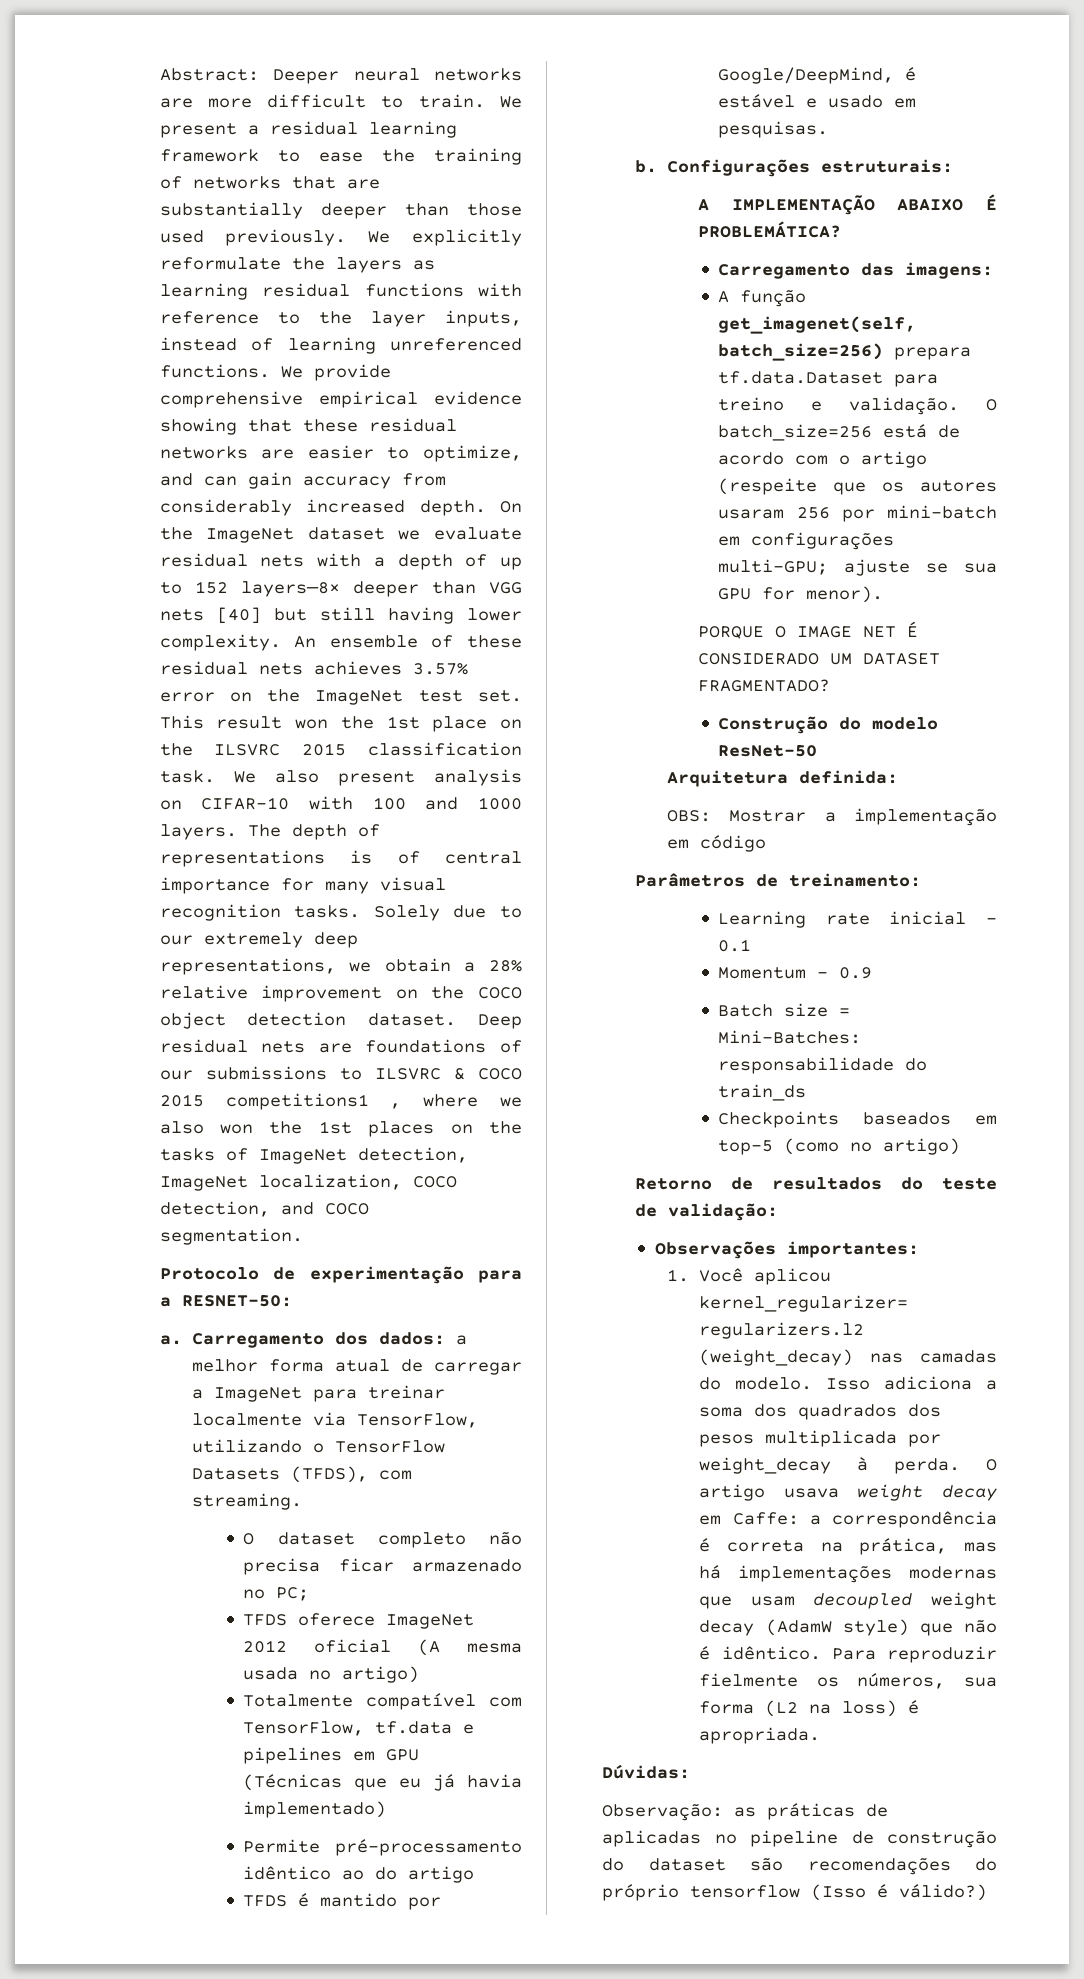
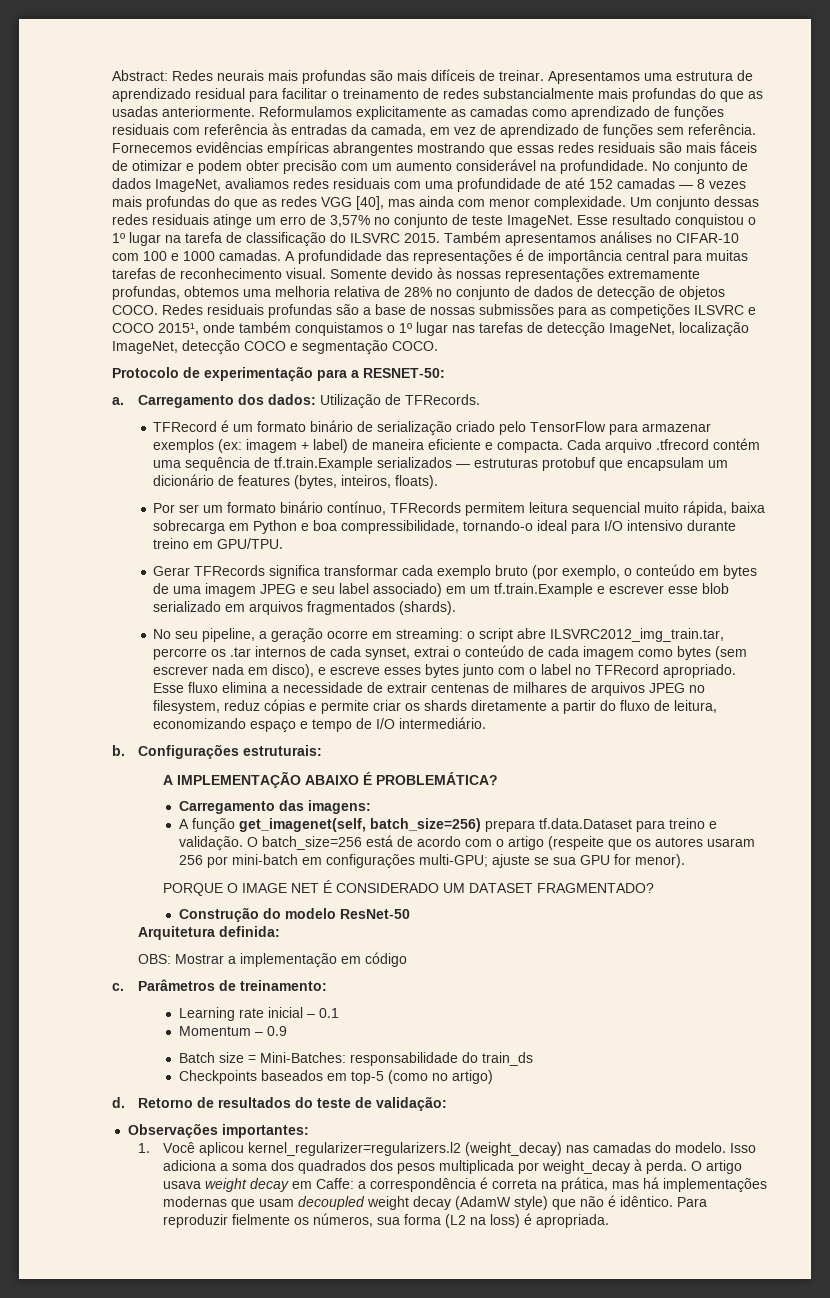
- Abstract: Deeper neural networks are more difficult to train. We present a residual learning framework to ease the training of networks that are substantially deeper than those used previously. We explicitly reformulate the layers as learning residual functions with reference to the layer inputs, instead of learning unreferenced functions. We provide comprehensive empirical evidence showing that these residual networks are easier to optimize, and can gain accuracy from considerably increased depth. On the ImageNet dataset we evaluate residual nets with a depth of up to 152 layers—8× deeper than VGG nets [40] but still having lower complexity. An ensemble of these residual nets achieves 3.57% error on the ImageNet test set. This result won the 1st place on the ILSVRC 2015 classification task. We also present analysis on CIFAR-10 with 100 and 1000 layers. The depth of representations is of central importance for many visual recognition tasks. Solely due to our extremely deep representations, we obtain a 28% relative improvement on the COCO object detection dataset. Deep residual nets are foundations of our submissions to ILSVRC & COCO 2015 competitions1 , where we also won the 1st places on the tasks of ImageNet detection, ImageNet localization, COCO detection, and COCO segmentation.
+ Abstract: Redes neurais mais profundas são mais difíceis de treinar. Apresentamos uma estrutura de aprendizado residual para facilitar o treinamento de redes substancialmente mais profundas do que as usadas anteriormente. Reformulamos explicitamente as camadas como aprendizado de funções residuais com referência às entradas da camada, em vez de aprendizado de funções sem referência. Fornecemos evidências empíricas abrangentes mostrando que essas redes residuais são mais fáceis de otimizar e podem obter precisão com um aumento considerável na profundidade. No conjunto de dados ImageNet, avaliamos redes residuais com uma profundidade de até 152 camadas — 8 vezes mais profundas do que as redes VGG [40], mas ainda com menor complexidade. Um conjunto dessas redes residuais atinge um erro de 3,57% no conjunto de teste ImageNet. Esse resultado conquistou o 1º lugar na tarefa de classificação do ILSVRC 2015. Também apresentamos análises no CIFAR-10 com 100 e 1000 camadas. A profundidade das representações é de importância central para muitas tarefas de reconhecimento visual. Somente devido às nossas representações extremamente profundas, obtemos uma melhoria relativa de 28% no conjunto de dados de detecção de objetos COCO. Redes residuais profundas são a base de nossas submissões para as competições ILSVRC e COCO 2015¹, onde também conquistamos o 1º lugar nas tarefas de detecção ImageNet, localização ImageNet, detecção COCO e segmentação COCO.
- Carregamento dos dados: a melhor forma atual de carregar a ImageNet para treinar localmente via TensorFlow, utilizando o TensorFlow Datasets (TFDS), com streaming.
- O dataset completo não precisa ficar armazenado no PC;
- TFDS oferece ImageNet 2012 oficial (A mesma usada no artigo)
- Totalmente compatível com TensorFlow, tf.data e pipelines em GPU (Técnicas que eu já havia implementado)
- Permite pré-processamento idêntico ao do artigo
- TFDS é mantido por Google/DeepMind, é estável e usado em pesquisas.
+ Carregamento dos dados: Utilização de TFRecords.
+ TFRecord é um formato binário de serialização criado pelo TensorFlow para armazenar exemplos (ex: imagem + label) de maneira eficiente e compacta. Cada arquivo .tfrecord contém uma sequência de tf.train.Example serializados — estruturas protobuf que encapsulam um dicionário de features (bytes, inteiros, floats).
+ Por ser um formato binário contínuo, TFRecords permitem leitura sequencial muito rápida, baixa sobrecarga em Python e boa compressibilidade, tornando-o ideal para I/O intensivo durante treino em GPU/TPU.
+ Gerar TFRecords significa transformar cada exemplo bruto (por exemplo, o conteúdo em bytes de uma imagem JPEG e seu label associado) em um tf.train.Example e escrever esse blob serializado em arquivos fragmentados (shards).
+ No seu pipeline, a geração ocorre em streaming: o script abre ILSVRC2012_img_train.tar, percorre os .tar internos de cada synset, extrai o conteúdo de cada imagem como bytes (sem escrever nada em disco), e escreve esses bytes junto com o label no TFRecord apropriado. Esse fluxo elimina a necessidade de extrair centenas de milhares de arquivos JPEG no filesystem, reduz cópias e permite criar os shards diretamente a partir do fluxo de leitura, economizando espaço e tempo de I/O intermediário.
+ c.
+ d.
- Dúvidas:
- Observação: as práticas de aplicadas no pipeline de construção do dataset são recomendações do próprio tensorflow (Isso é válido?)

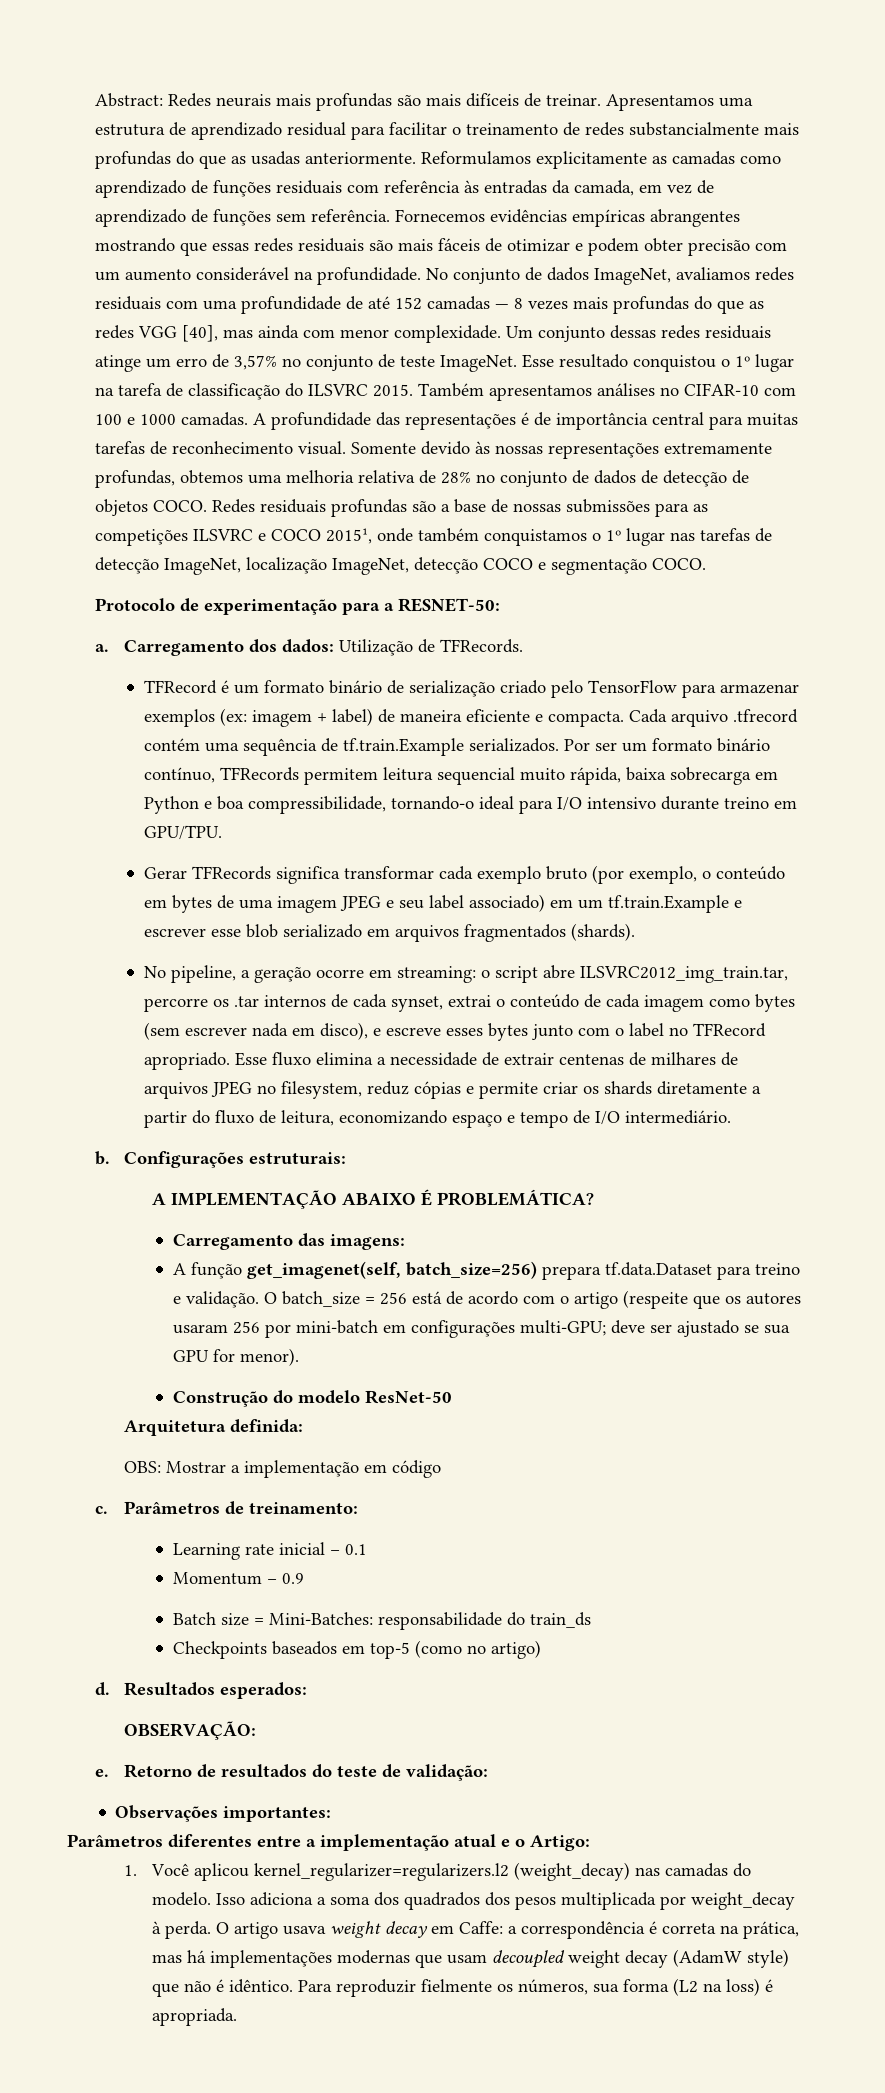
- Cada arquivo .tfrecord contém uma sequência de tf.train.Example serializados — estruturas protobuf que encapsulam um dicionário de features (bytes, inteiros, floats).
- Por ser um formato binário contínuo, TFRecords permitem leitura sequencial muito rápida, baixa sobrecarga em Python e boa compressibilidade, tornando-o ideal para I/O intensivo durante treino em GPU/TPU.
+ Cada arquivo .tfrecord contém uma sequência de tf.train.Example serializados. Por ser um formato binário contínuo, TFRecords permitem leitura sequencial muito rápida, baixa sobrecarga em Python e boa compressibilidade, tornando-o ideal para I/O intensivo durante treino em GPU/TPU.
- No seu pipeline, a geração ocorre em streaming: o script abre ILSVRC2012_img_train.tar, percorre os .tar internos de cada synset, extrai o conteúdo de cada imagem como bytes (sem escrever nada em disco), e escreve esses bytes junto com o label no TFRecord apropriado.
+ No pipeline, a geração ocorre em streaming: o script abre ILSVRC2012_img_train.tar, percorre os .tar internos de cada synset, extrai o conteúdo de cada imagem como bytes (sem escrever nada em disco), e escreve esses bytes junto com o label no TFRecord apropriado.
- O batch_size=256 está de acordo com o artigo (respeite que os autores usaram 256 por mini-batch em configurações multi-GPU; ajuste se sua GPU for menor).
+ O batch_size = 256 está de acordo com o artigo (respeite que os autores usaram 256 por mini-batch em configurações multi-GPU; deve ser ajustado se sua GPU for menor).
- PORQUE O IMAGE NET É CONSIDERADO UM DATASET FRAGMENTADO?
+ Resultados esperados:
+ OBSERVAÇÃO:
+ e.
+ Parâmetros diferentes entre a implementação atual e o Artigo:

